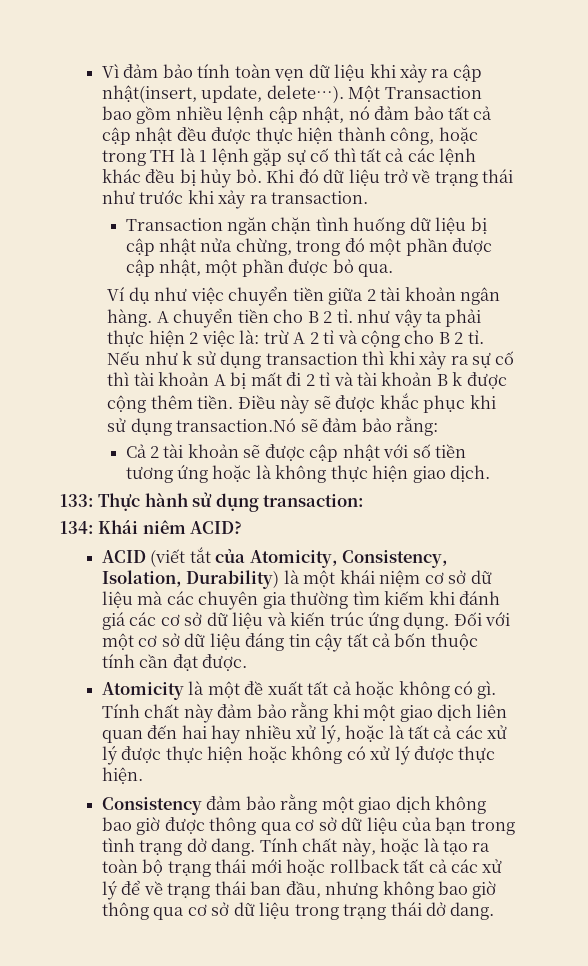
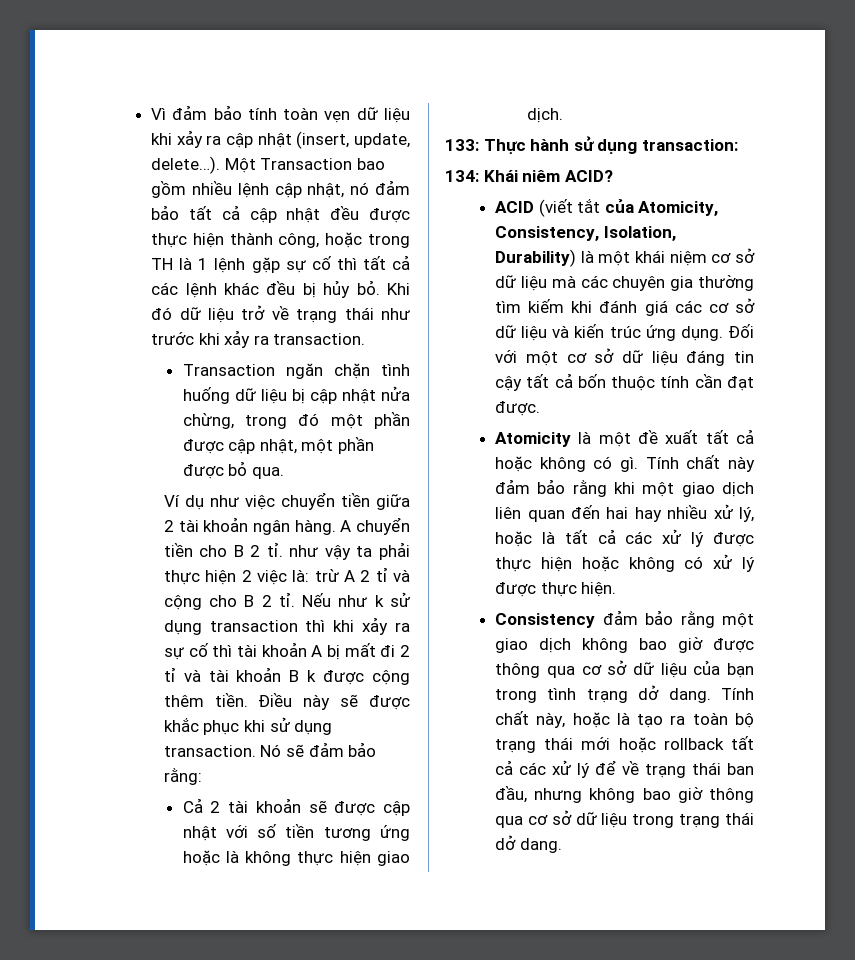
- Vì đảm bảo tính toàn vẹn dữ liệu khi xảy ra cập nhật(insert, update, delete…).
+ Vì đảm bảo tính toàn vẹn dữ liệu khi xảy ra cập nhật (insert, update, delete…).
- Điều này sẽ được khắc phục khi sử dụng transaction.Nó sẽ đảm bảo rằng:
+ Điều này sẽ được khắc phục khi sử dụng transaction. Nó sẽ đảm bảo rằng:

